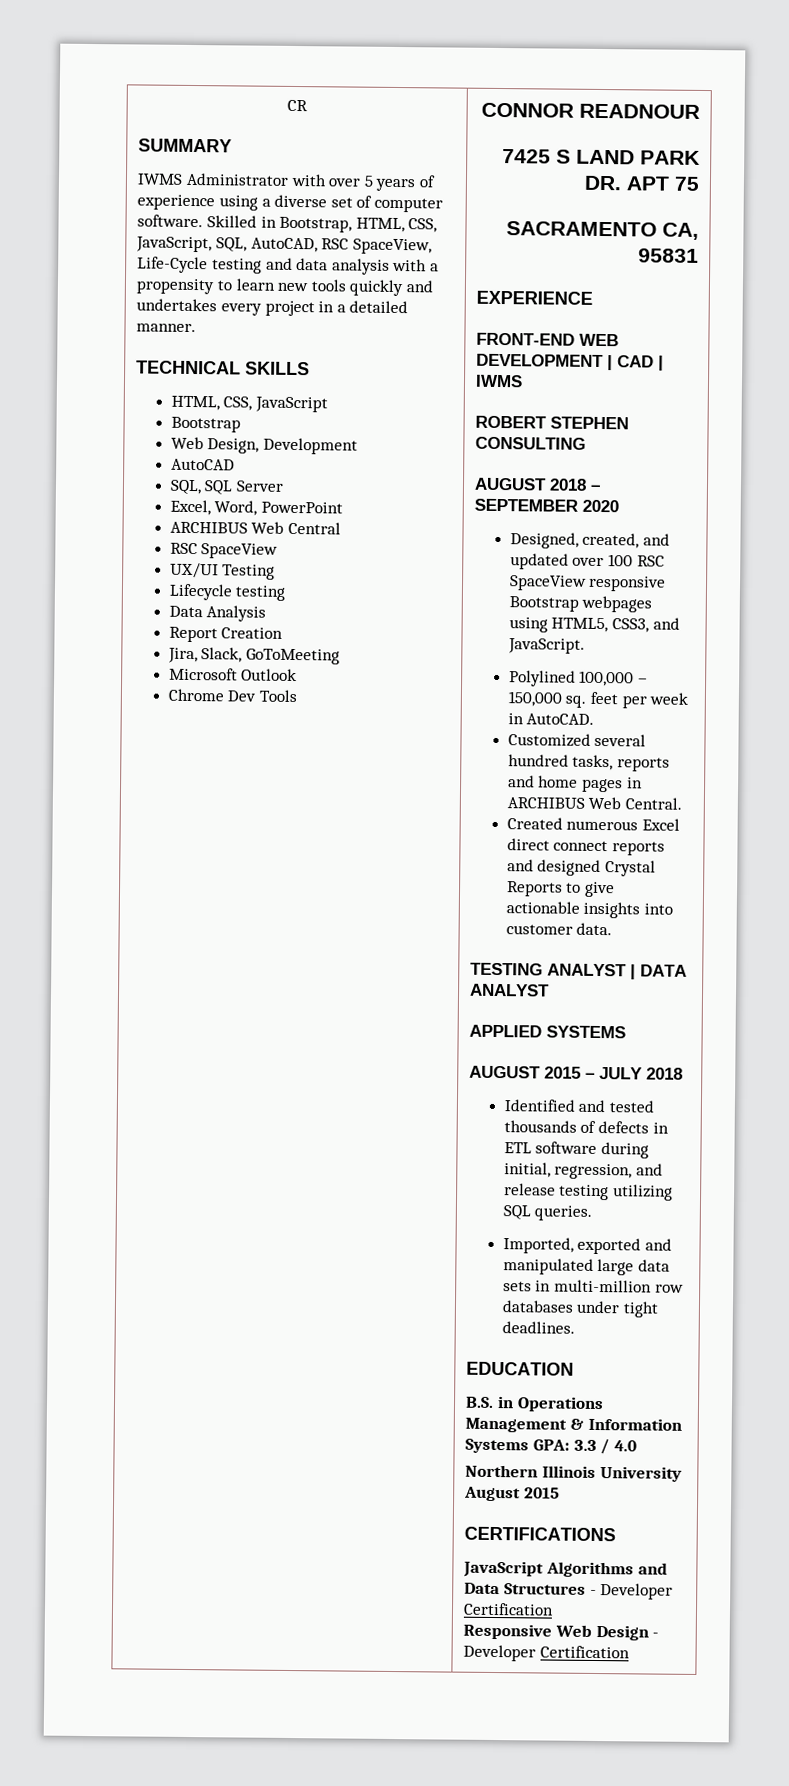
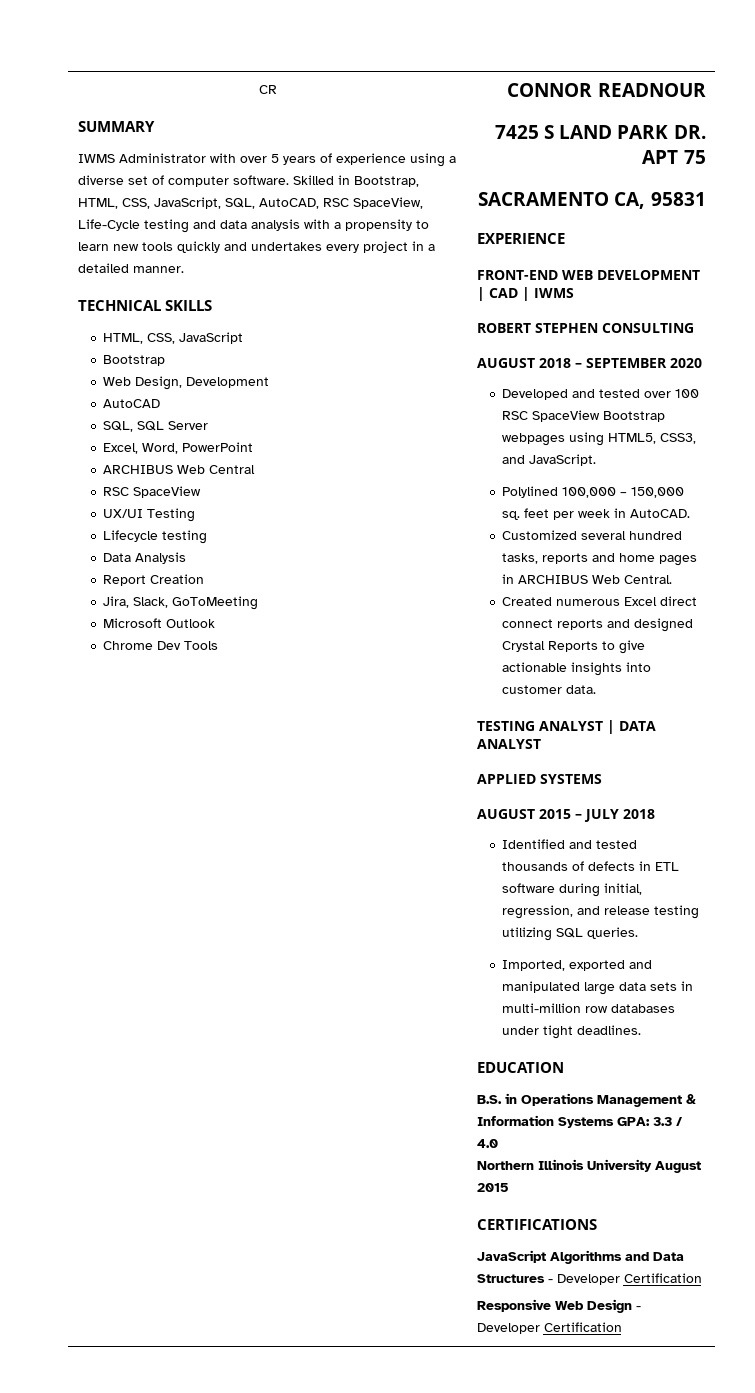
- Designed, created, and updated over 100 RSC SpaceView responsive Bootstrap webpages using HTML5, CSS3, and JavaScript.
+ Developed and tested over 100 RSC SpaceView Bootstrap webpages using HTML5, CSS3, and JavaScript.

